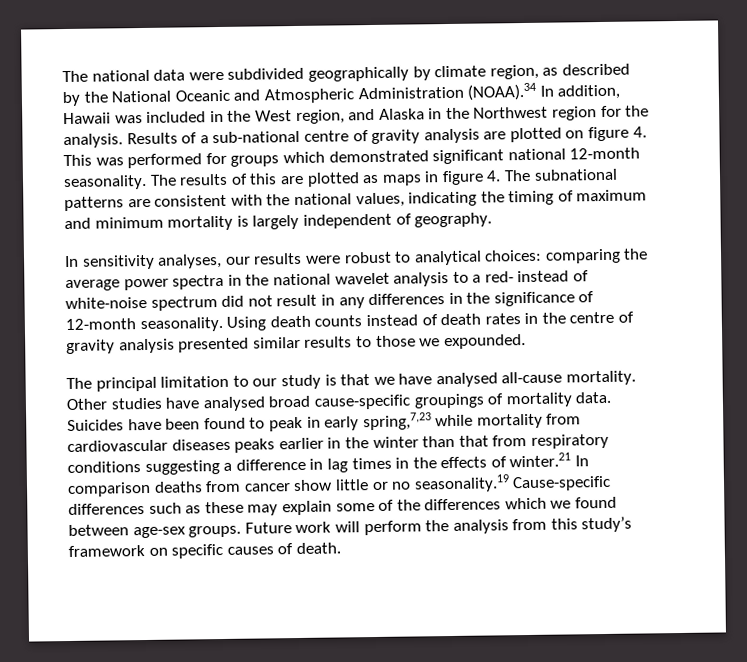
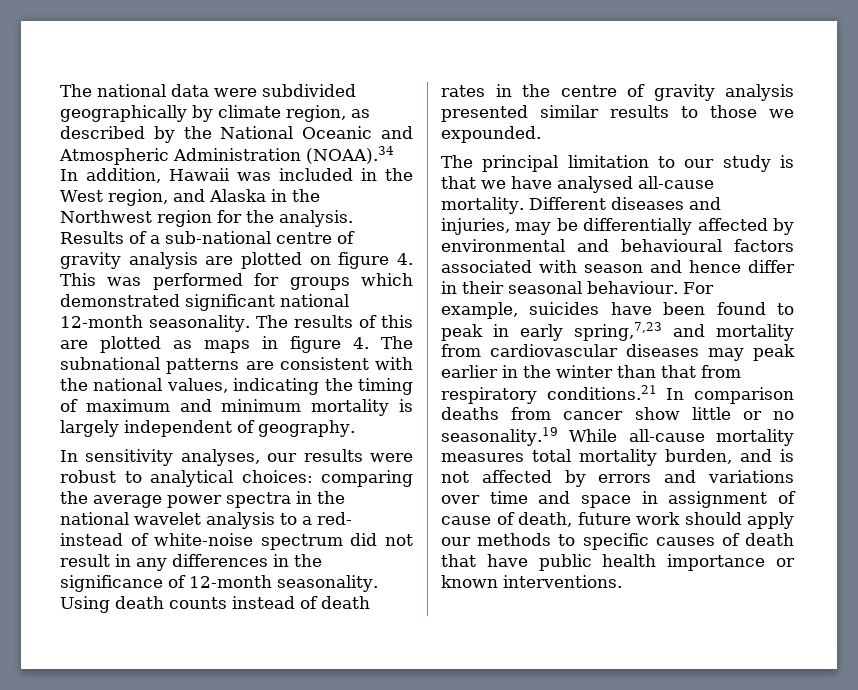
- Other studies have analysed broad cause-specific groupings of mortality data. Suicides have been found to peak in early spring,7,23 while mortality from cardiovascular diseases peaks earlier in the winter than that from respiratory conditions suggesting a difference in lag times in the effects of winter.21 In comparison deaths from cancer show little or no seasonality.19 Cause-specific differences such as these may explain some of the differences which we found between age-sex groups. Future work will perform the analysis from this study’s framework on specific causes of death.
+ Different diseases and injuries, may be differentially affected by environmental and behavioural factors associated with season and hence differ in their seasonal behaviour. For example, suicides have been found to peak in early spring,7,23 and mortality from cardiovascular diseases may peak earlier in the winter than that from respiratory conditions.21 In comparison deaths from cancer show little or no seasonality.19 While all-cause mortality measures total mortality burden, and is not affected by errors and variations over time and space in assignment of cause of death, future work should apply our methods to specific causes of death that have public health importance or known interventions.

